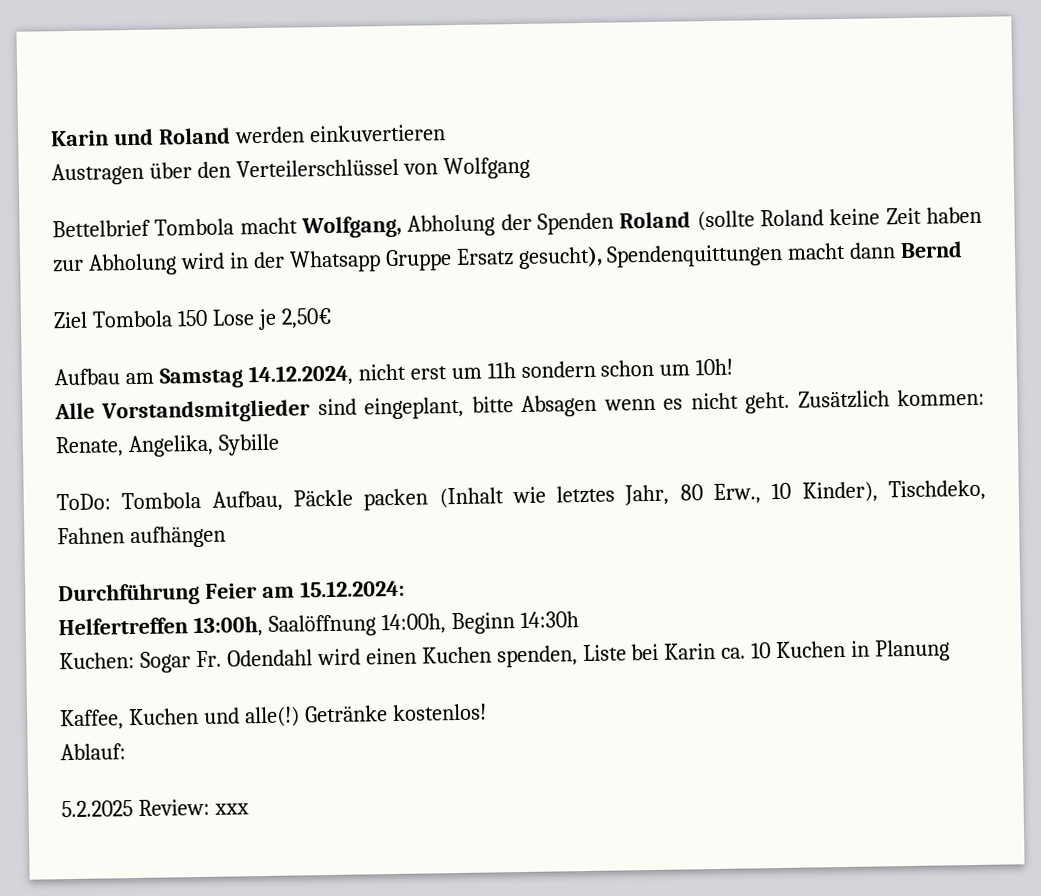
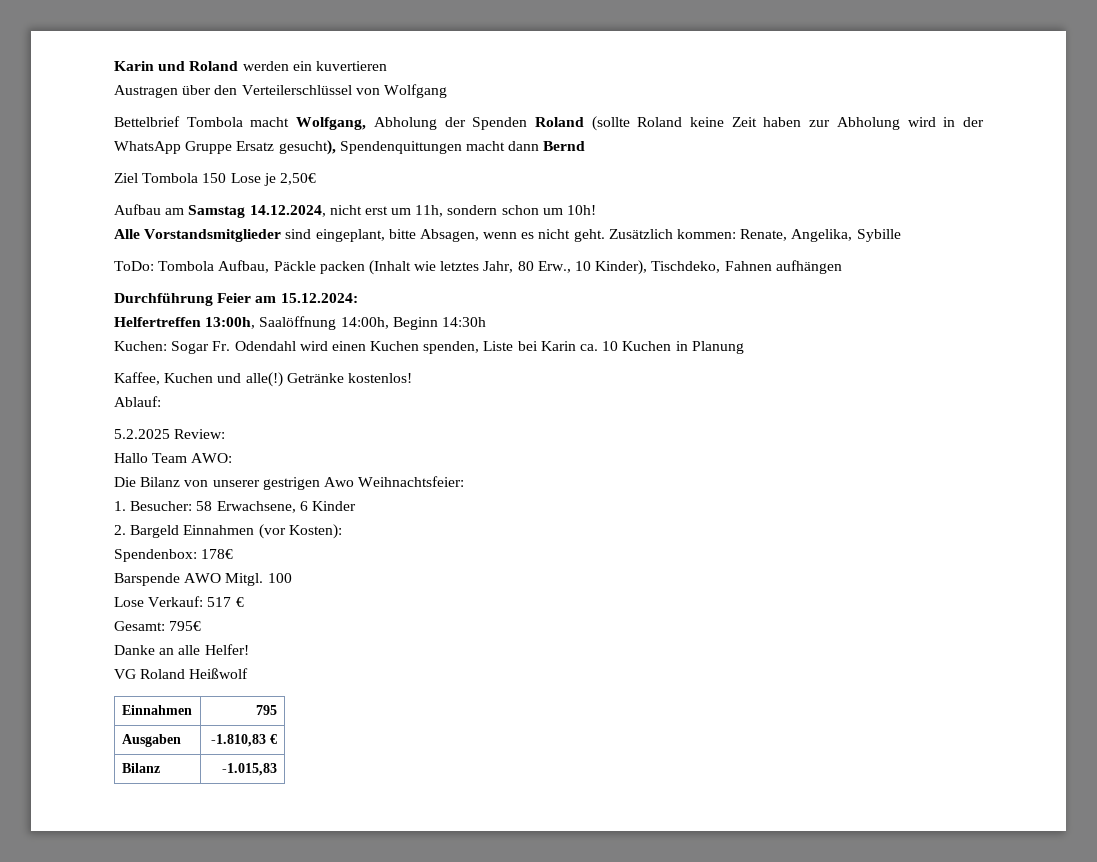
- Karin und Roland werden einkuvertieren
+ Karin und Roland werden ein kuvertieren
- Bettelbrief Tombola macht Wolfgang, Abholung der Spenden Roland (sollte Roland keine Zeit haben zur Abholung wird in der Whatsapp Gruppe Ersatz gesucht), Spendenquittungen macht dann Bernd
+ Bettelbrief Tombola macht Wolfgang, Abholung der Spenden Roland (sollte Roland keine Zeit haben zur Abholung wird in der WhatsApp Gruppe Ersatz gesucht), Spendenquittungen macht dann Bernd
- Aufbau am Samstag 14.12.2024, nicht erst um 11h sondern schon um 10h!
+ Aufbau am Samstag 14.12.2024, nicht erst um 11h, sondern schon um 10h!
- Alle Vorstandsmitglieder sind eingeplant, bitte Absagen wenn es nicht geht.
+ Alle Vorstandsmitglieder sind eingeplant, bitte Absagen, wenn es nicht geht.
- 5.2.2025 Review: xxx
+ 5.2.2025 Review:
+ Hallo Team AWO:
+ Die Bilanz von unserer gestrigen Awo Weihnachtsfeier:
+ 1. Besucher: 58 Erwachsene, 6 Kinder
+ 2. Bargeld Einnahmen (vor Kosten):
+ Spendenbox: 178€
+ Barspende AWO Mitgl. 100
+ Lose Verkauf: 517 €
+ Gesamt: 795€
+ Danke an alle Helfer!
+ VG Roland Heißwolf
+ Einnahmen | 795
+ Ausgaben | -1.810,83 €
+ Bilanz | -1.015,83

